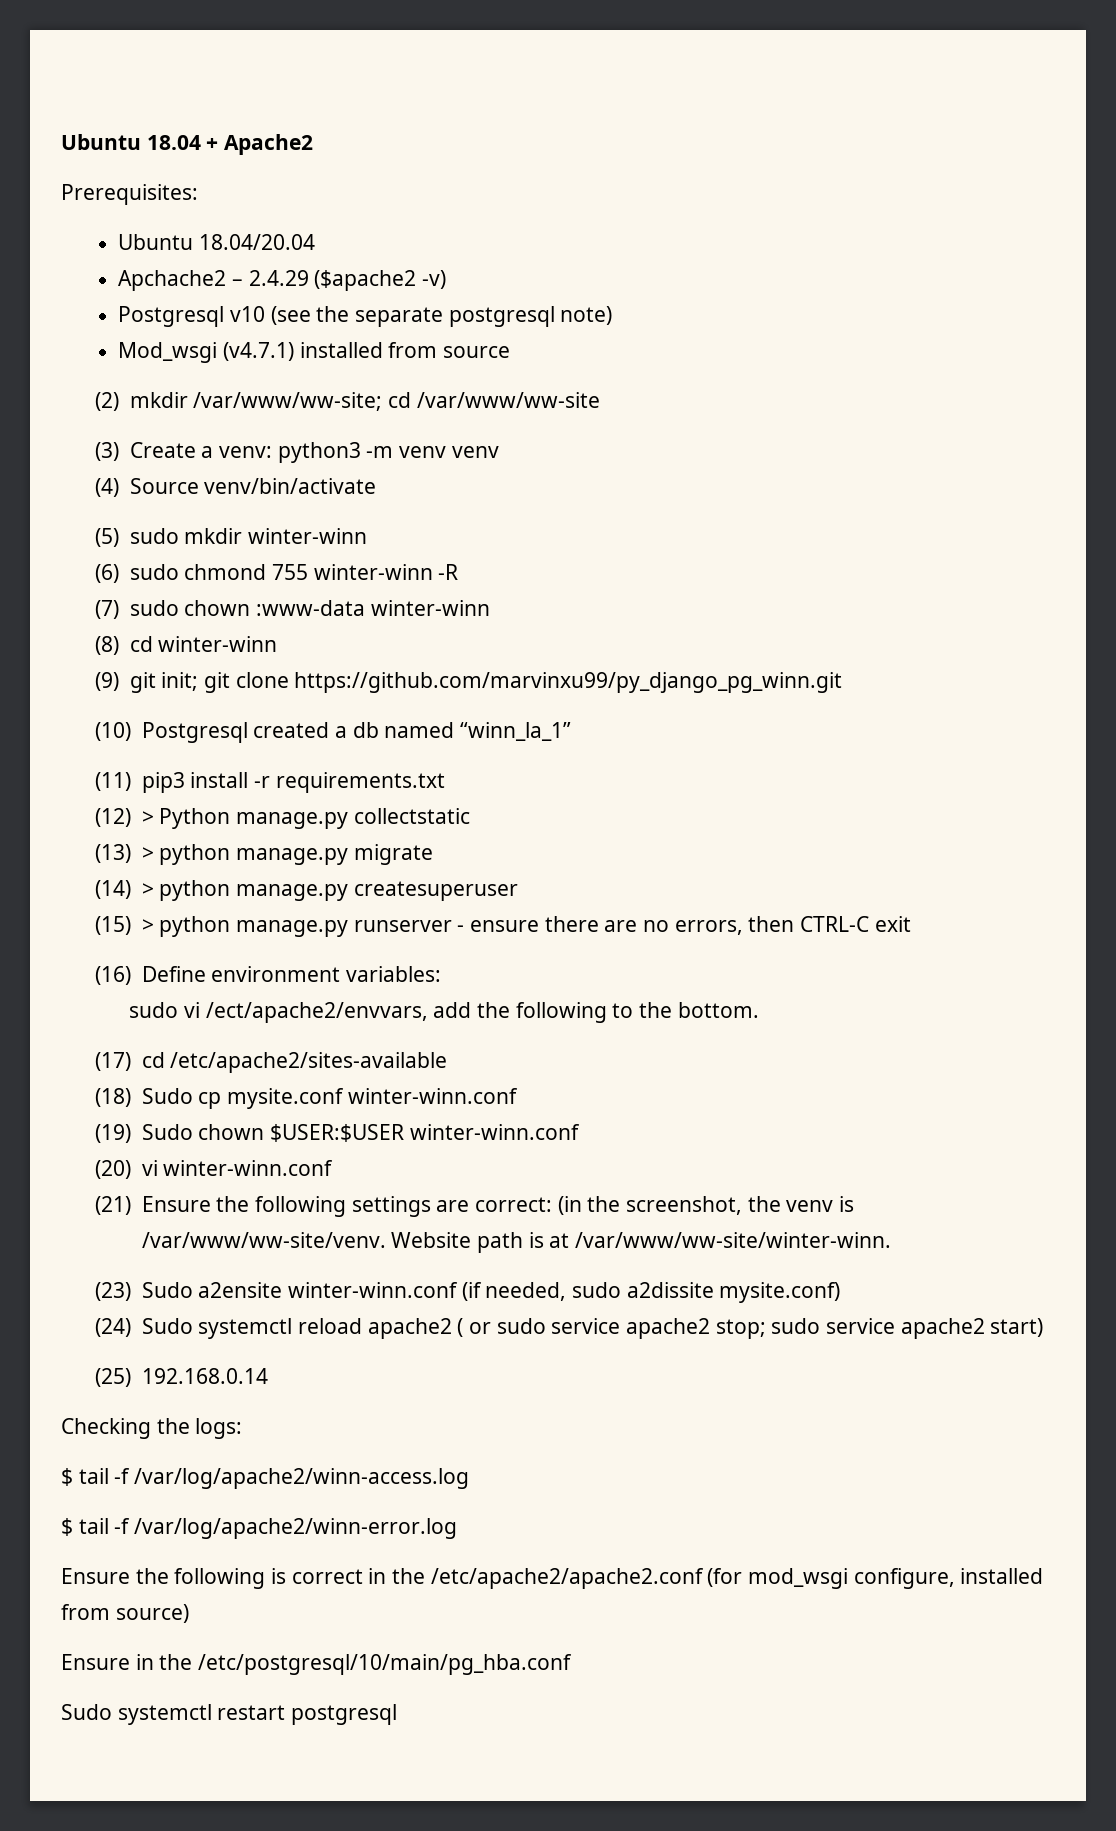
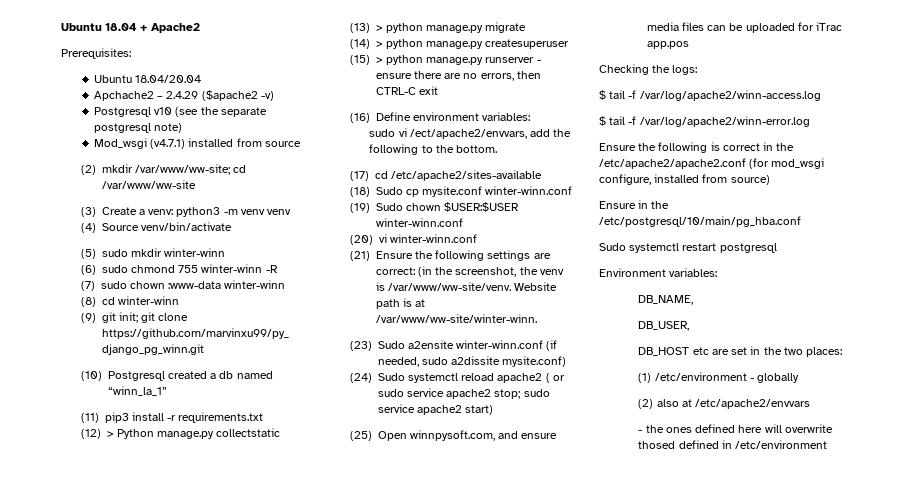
- (25) 192.168.0.14
+ (25) Open winnpysoft.com, and ensure media files can be uploaded for iTrac app.pos
+ Environment variables:
+ DB_NAME,
+ DB_USER,
+ DB_HOST etc are set in the two places:
+ (1) /etc/environment - globally
+ (2) also at /etc/apache2/envvars
+ - the ones defined here will overwrite thosed defined in /etc/environment

